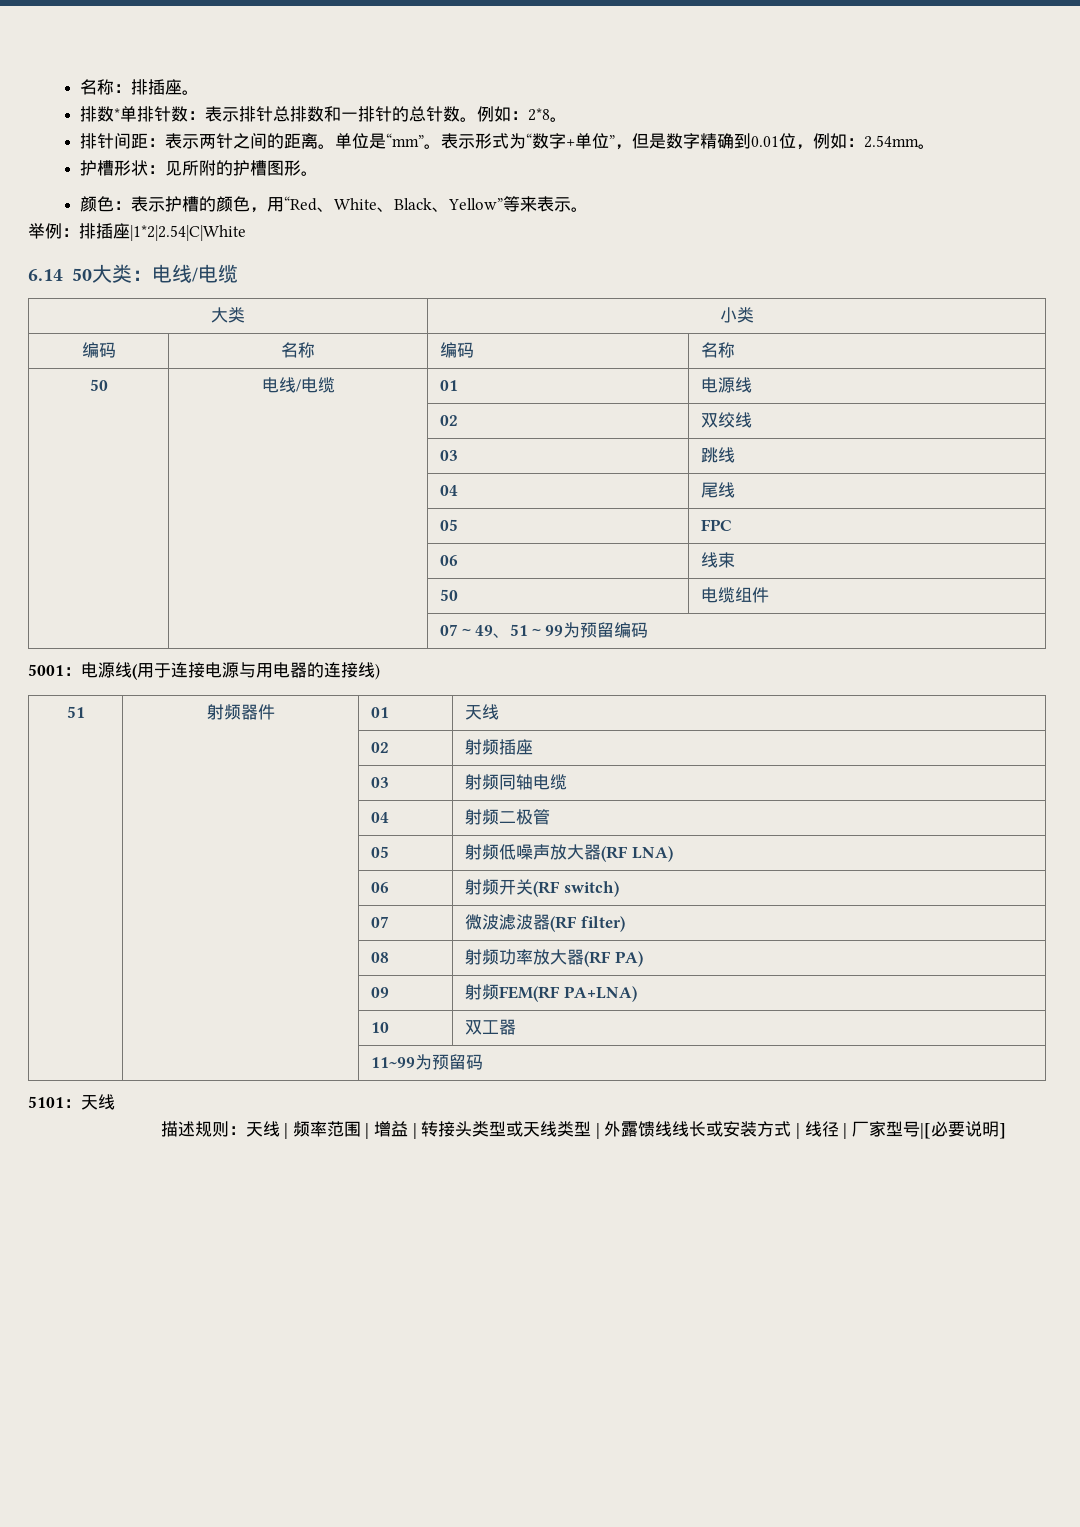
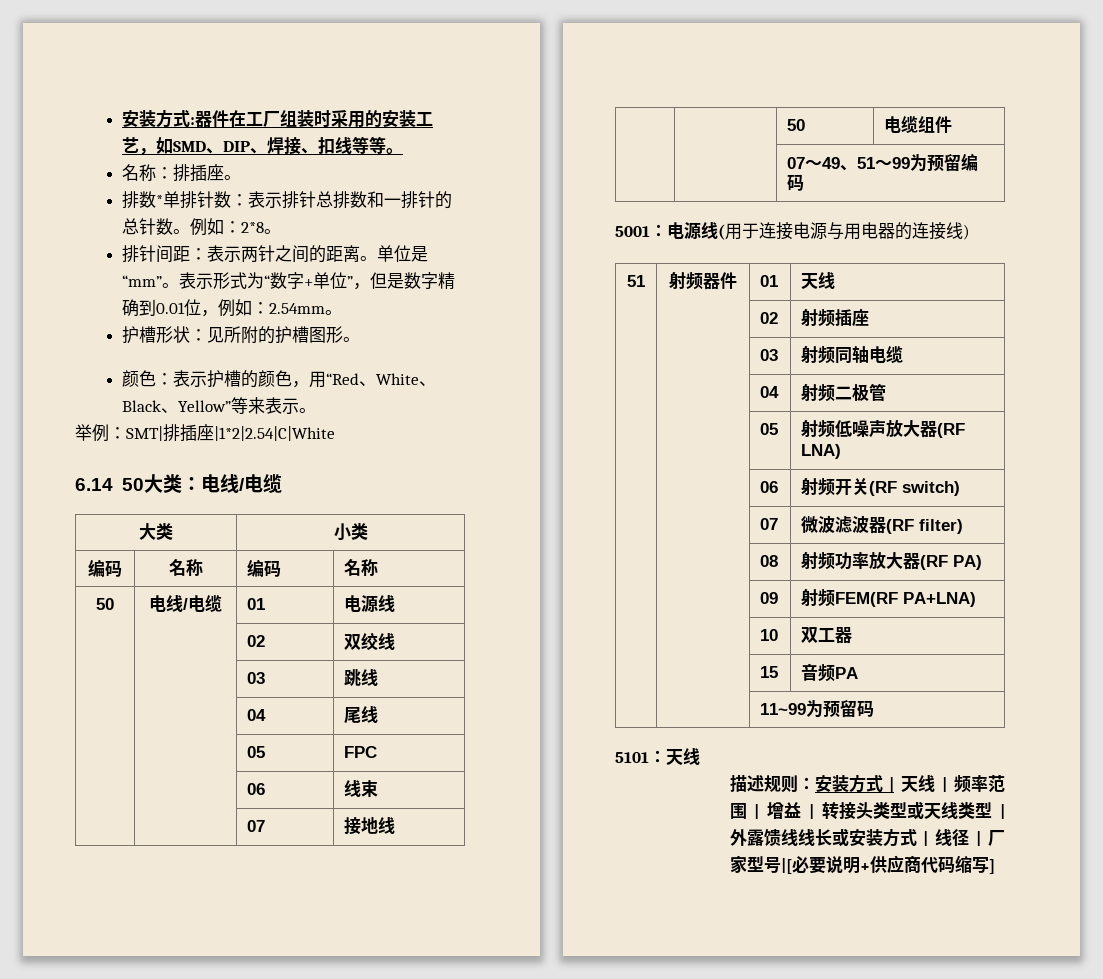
+ 安装方式:器件在工厂组装时采用的安装工艺，如SMD、DIP、焊接、扣线等等。
- 举例：排插座|1*2|2.54|C|White
+ 举例：SMT|排插座|1*2|2.54|C|White
+ | | 07 | 接地线
+ | | 15 | 音频PA
- 描述规则：天线 | 频率范围 | 增益 | 转接头类型或天线类型 | 外露馈线线长或安装方式 | 线径 | 厂家型号|[必要说明]
+ 描述规则：安装方式 | 天线 | 频率范围 | 增益 | 转接头类型或天线类型 | 外露馈线线长或安装方式 | 线径 | 厂家型号|[必要说明+供应商代码缩写]

